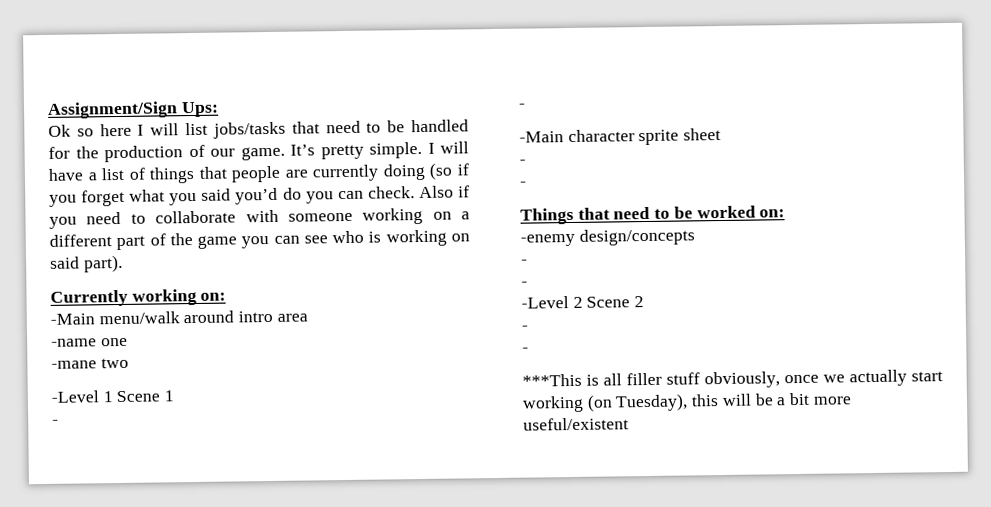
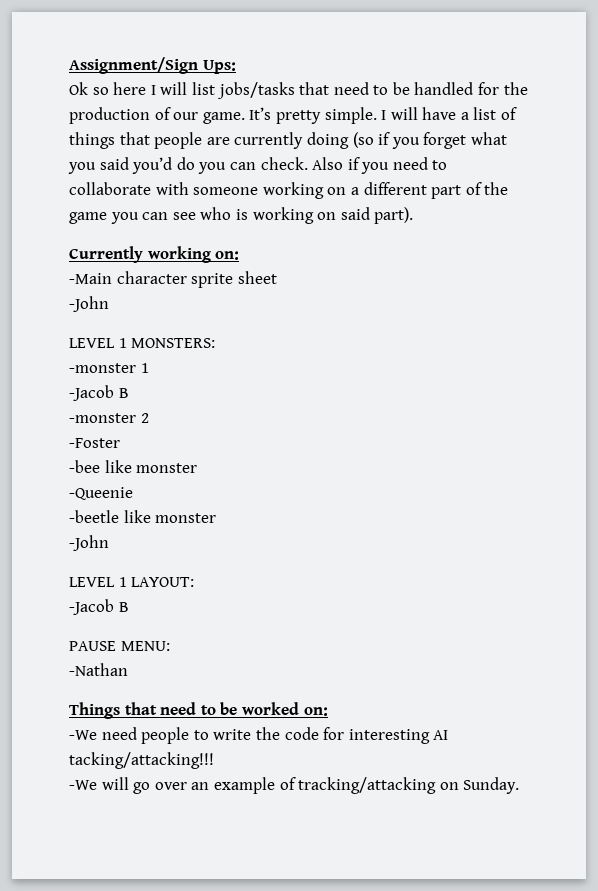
- -Main menu/walk around intro area
- -name one
- -mane two
- -Level 1 Scene 1
- -
- -
  -Main character sprite sheet
- -
- -
+ -John
+ LEVEL 1 MONSTERS:
+ -monster 1
+ -Jacob B
+ -monster 2
+ -Foster
+ -bee like monster
+ -Queenie
+ -beetle like monster
+ -John
+ LEVEL 1 LAYOUT:
+ -Jacob B
+ PAUSE MENU:
+ -Nathan
- -enemy design/concepts
- -
- -
- -Level 2 Scene 2
- -
- -
- ***This is all filler stuff obviously, once we actually start working (on Tuesday), this will be a bit more useful/existent
+ -We need people to write the code for interesting AI tacking/attacking!!!
+ -We will go over an example of tracking/attacking on Sunday.

